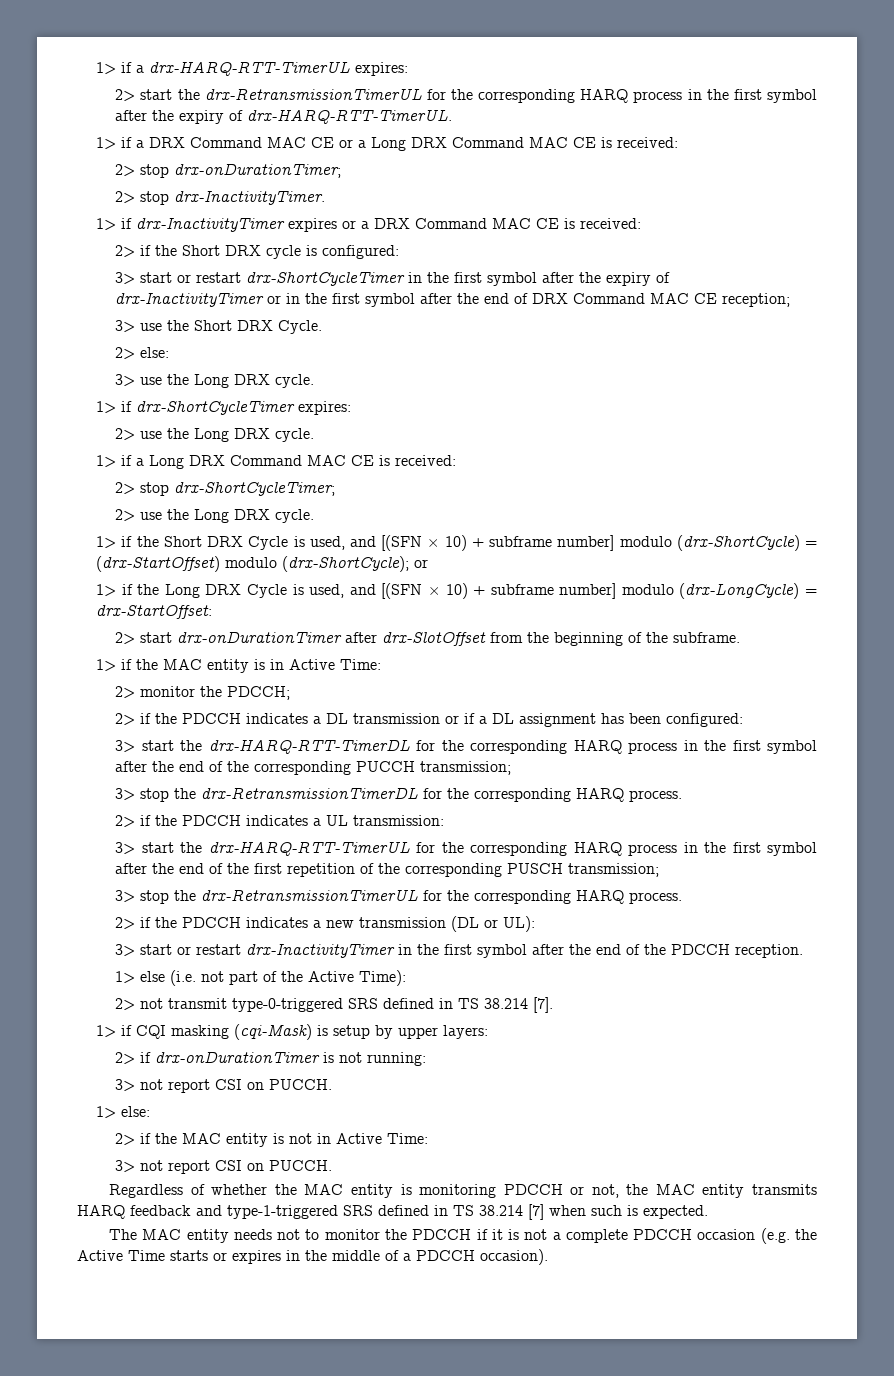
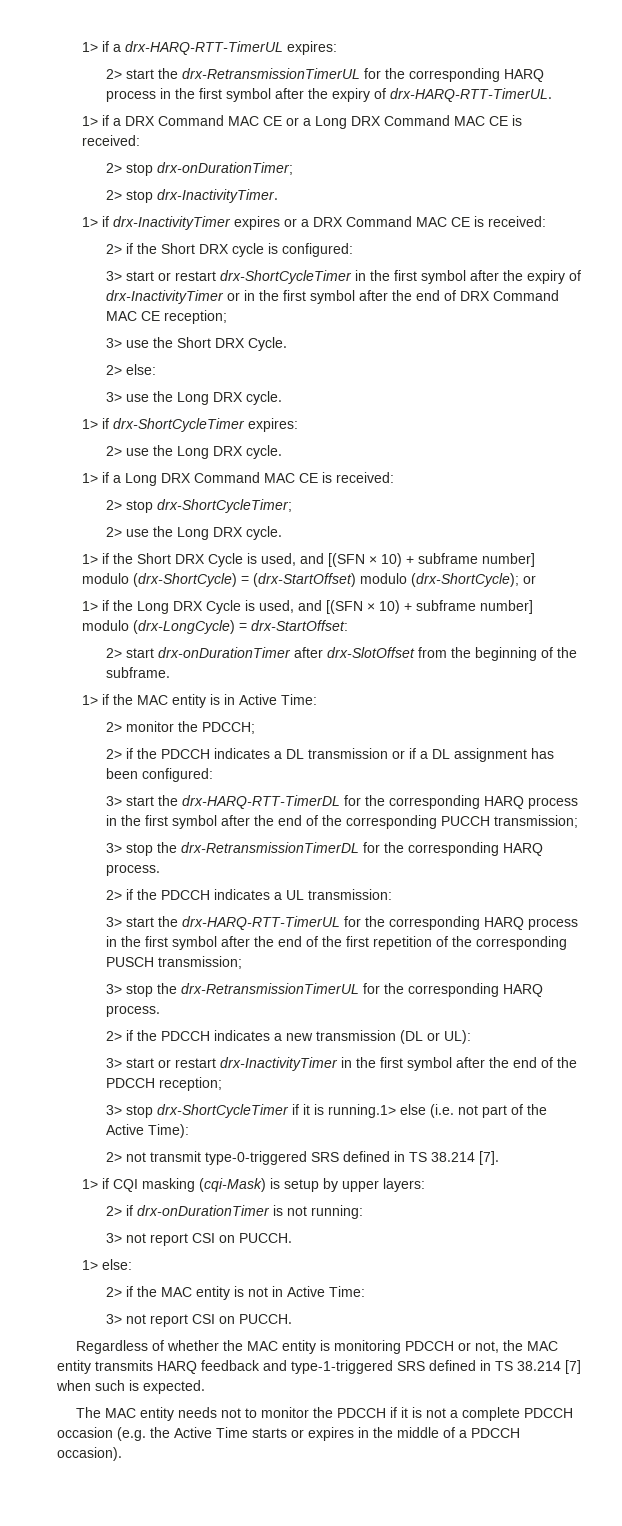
- 3> start or restart drx-InactivityTimer in the first symbol after the end of the PDCCH reception.
- 1> else (i.e. not part of the Active Time):
+ 3> start or restart drx-InactivityTimer in the first symbol after the end of the PDCCH reception;
+ 3> stop drx-ShortCycleTimer if it is running.1> else (i.e. not part of the Active Time):

